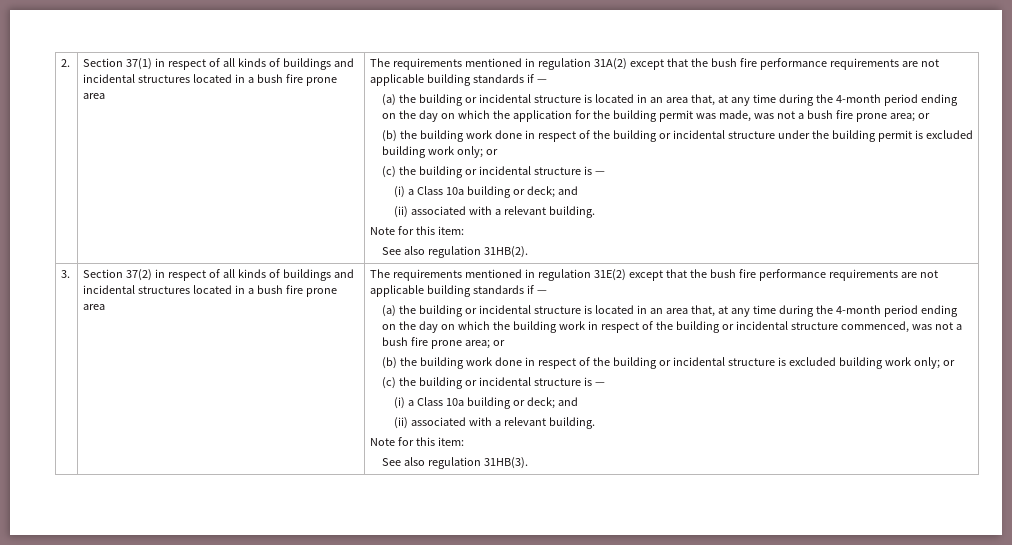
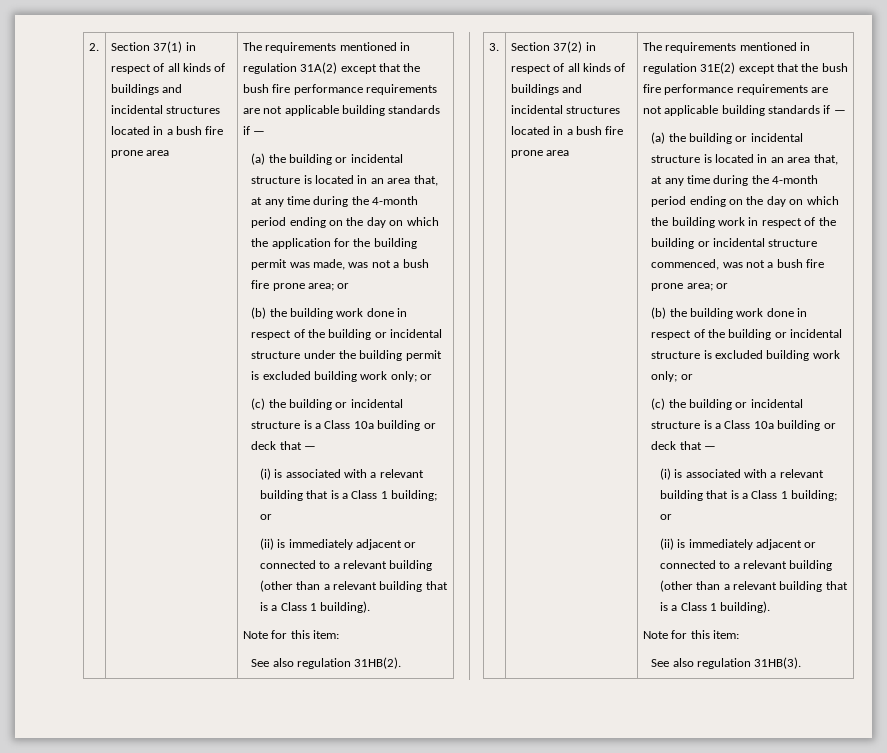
  (b) the building work done in respect of the building or incidental structure under the building permit is excluded building work only; or
- (c) the building or incidental structure is —
- (i) a Class 10a building or deck; and
- (ii) associated with a relevant building.
+ (c) the building or incidental structure is a Class 10a building or deck that —
+ (i) is associated with a relevant building that is a Class 1 building; or
+ (ii) is immediately adjacent or connected to a relevant building (other than a relevant building that is a Class 1 building).
  (b) the building work done in respect of the building or incidental structure is excluded building work only; or
- (c) the building or incidental structure is —
- (i) a Class 10a building or deck; and
- (ii) associated with a relevant building.
+ (c) the building or incidental structure is a Class 10a building or deck that —
+ (i) is associated with a relevant building that is a Class 1 building; or
+ (ii) is immediately adjacent or connected to a relevant building (other than a relevant building that is a Class 1 building).

